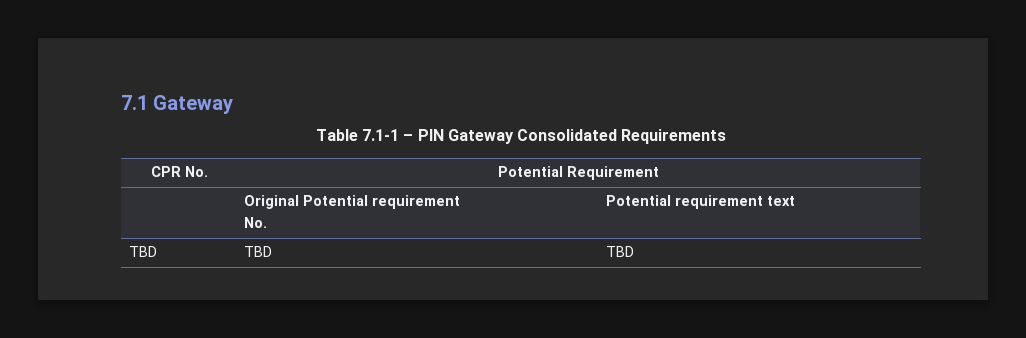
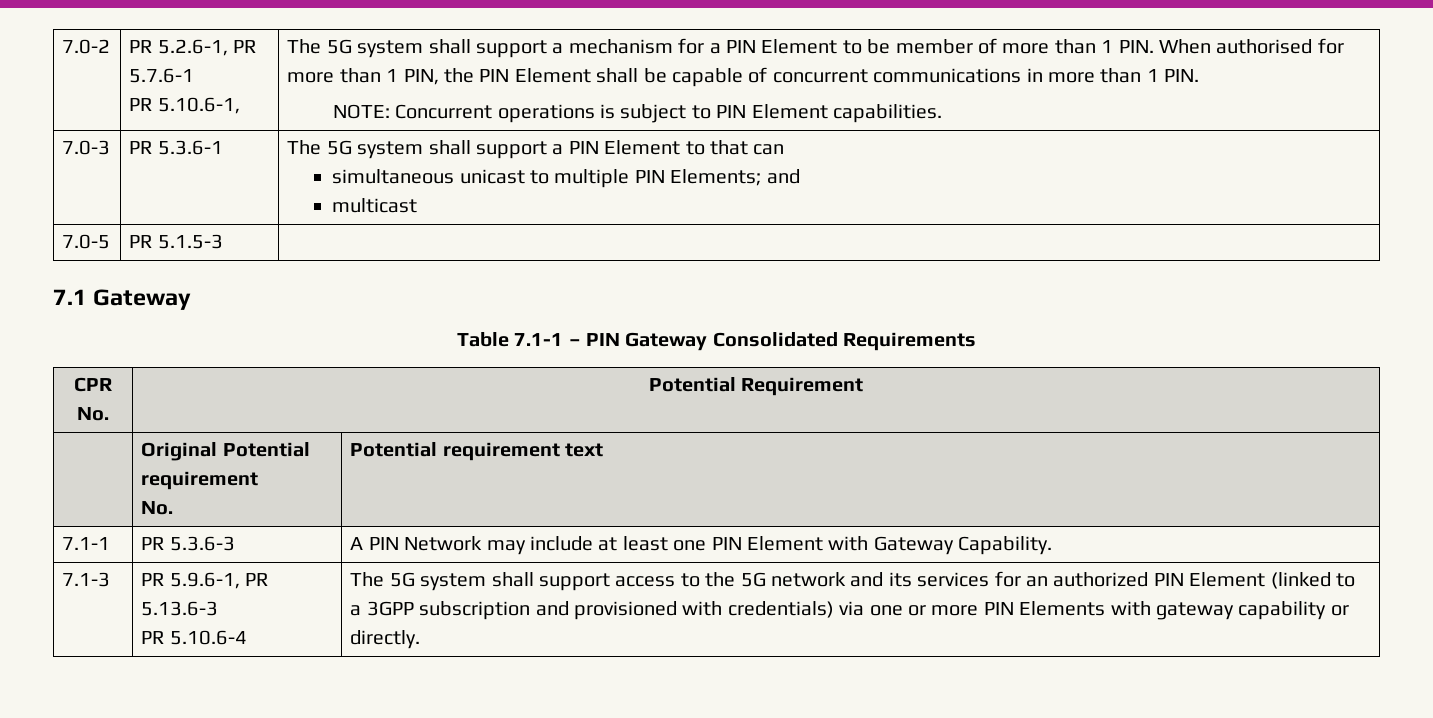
+ 7.0-2 | PR 5.2.6-1, PR 5.7.6-1
+ PR 5.10.6-1, | The 5G system shall support a mechanism for a PIN Element to be member of more than 1 PIN. When authorised for more than 1 PIN, the PIN Element shall be capable of concurrent communications in more than 1 PIN.
+ NOTE: Concurrent operations is subject to PIN Element capabilities.
+ 7.0-3 | PR 5.3.6-1 | The 5G system shall support a PIN Element to that can
+ simultaneous unicast to multiple PIN Elements; and
+ multicast
+ 7.0-5 | PR 5.1.5-3 |
- TBD | TBD | TBD
+ 7.1-1 | PR 5.3.6-3 | A PIN Network may include at least one PIN Element with Gateway Capability.
+ 7.1-3 | PR 5.9.6-1, PR 5.13.6-3
+ PR 5.10.6-4 | The 5G system shall support access to the 5G network and its services for an authorized PIN Element (linked to a 3GPP subscription and provisioned with credentials) via one or more PIN Elements with gateway capability or directly.

